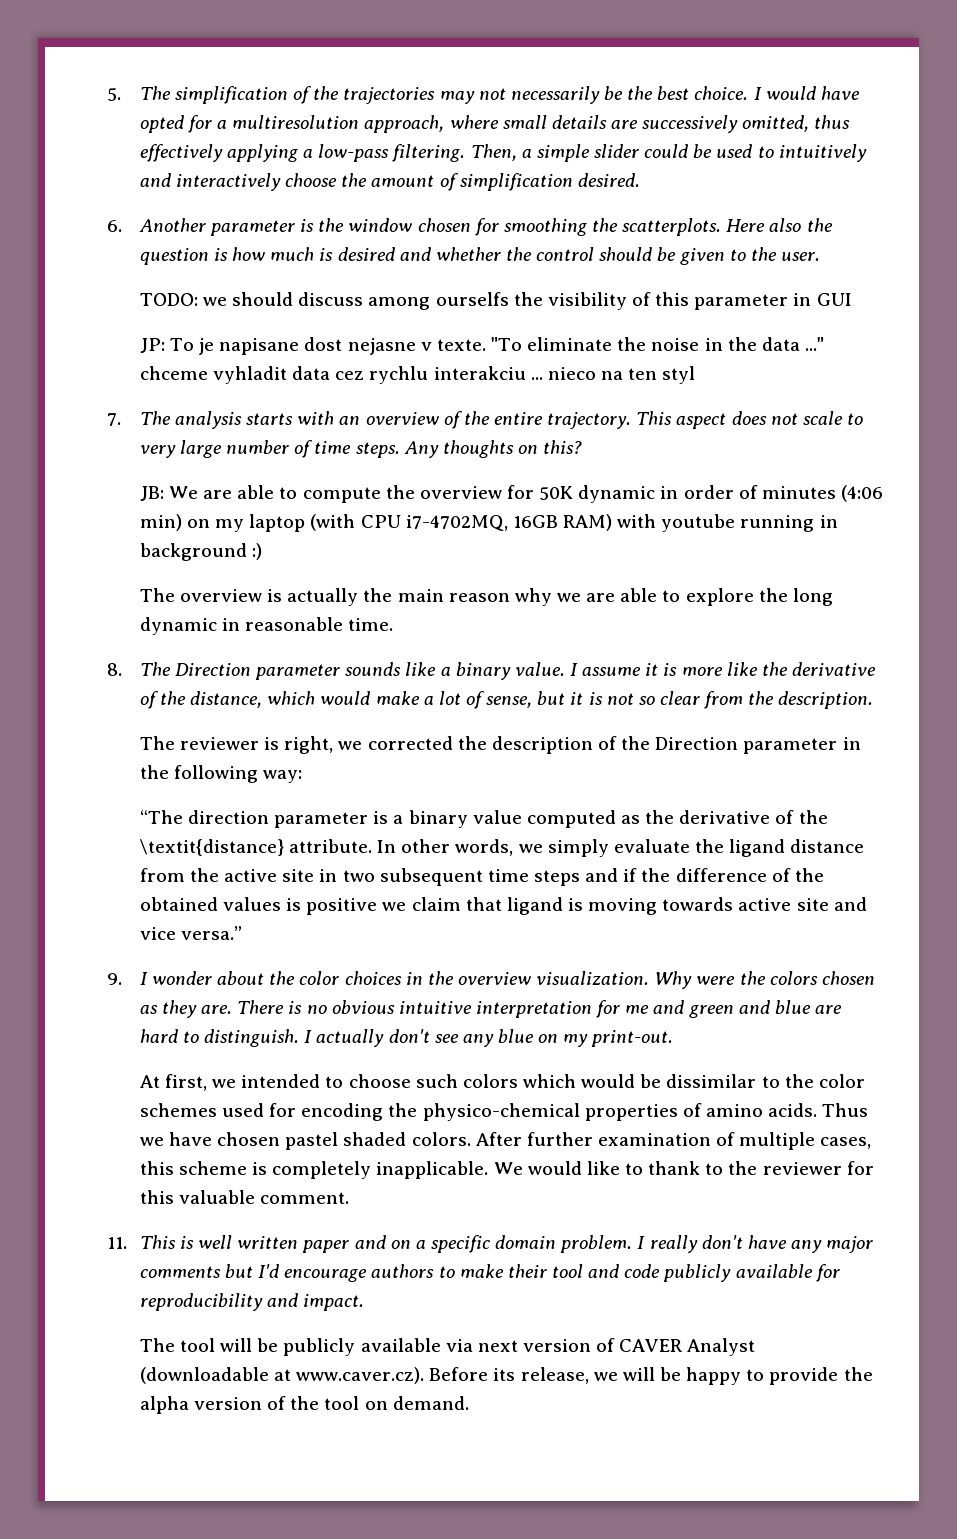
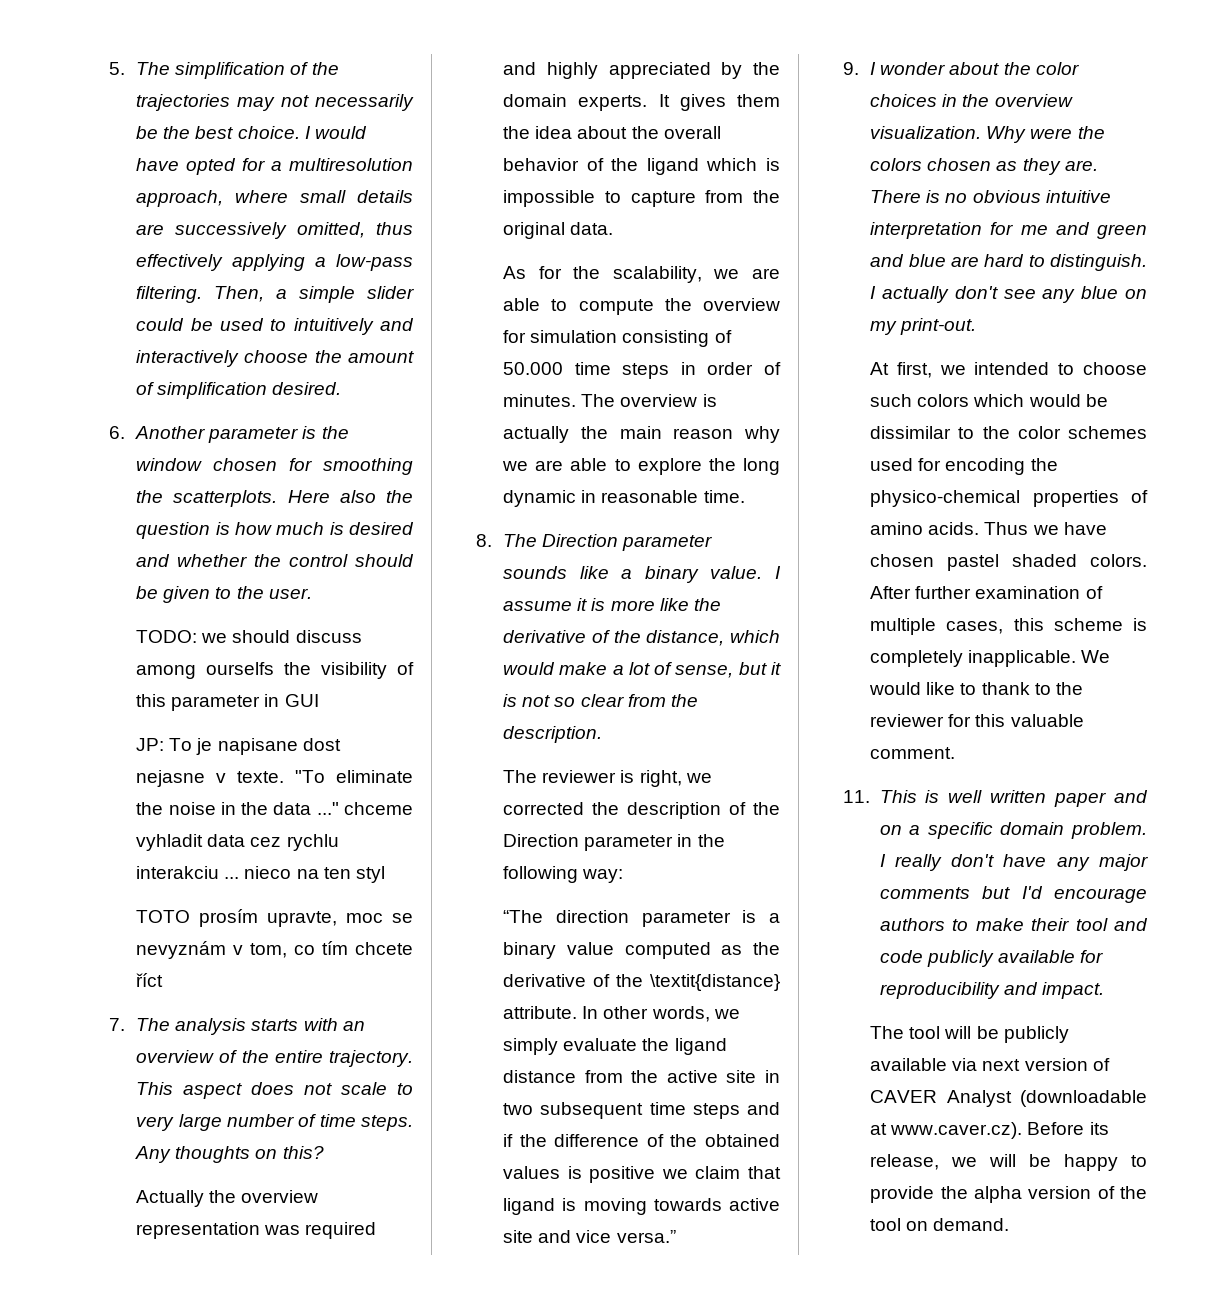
+ TOTO prosím upravte, moc se nevyznám v tom, co tím chcete říct
- JB: We are able to compute the overview for 50K dynamic in order of minutes (4:06 min) on my laptop (with CPU i7-4702MQ, 16GB RAM) with youtube running in background :)
- The overview is actually the main reason why we are able to explore the long dynamic in reasonable time.
+ Actually the overview representation was required and highly appreciated by the domain experts. It gives them the idea about the overall behavior of the ligand which is impossible to capture from the original data.
+ As for the scalability, we are able to compute the overview for simulation consisting of 50.000 time steps in order of minutes. The overview is actually the main reason why we are able to explore the long dynamic in reasonable time.

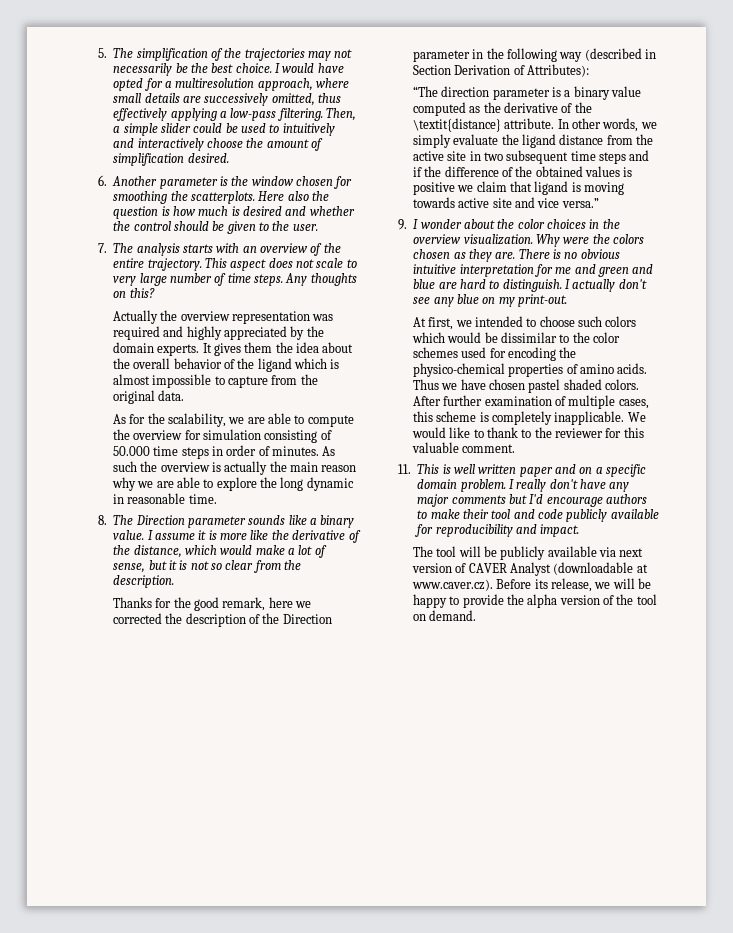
- TODO: we should discuss among ourselfs the visibility of this parameter in GUI
- JP: To je napisane dost nejasne v texte. "To eliminate the noise in the data ..." chceme vyhladit data cez rychlu interakciu ... nieco na ten styl
- TOTO prosím upravte, moc se nevyznám v tom, co tím chcete říct
- It gives them the idea about the overall behavior of the ligand which is impossible to capture from the original data.
+ It gives them the idea about the overall behavior of the ligand which is almost impossible to capture from the original data.
- The overview is actually the main reason why we are able to explore the long dynamic in reasonable time.
+ As such the overview is actually the main reason why we are able to explore the long dynamic in reasonable time.
- The reviewer is right, we corrected the description of the Direction parameter in the following way:
+ Thanks for the good remark, here we corrected the description of the Direction parameter in the following way (described in Section Derivation of Attributes):

